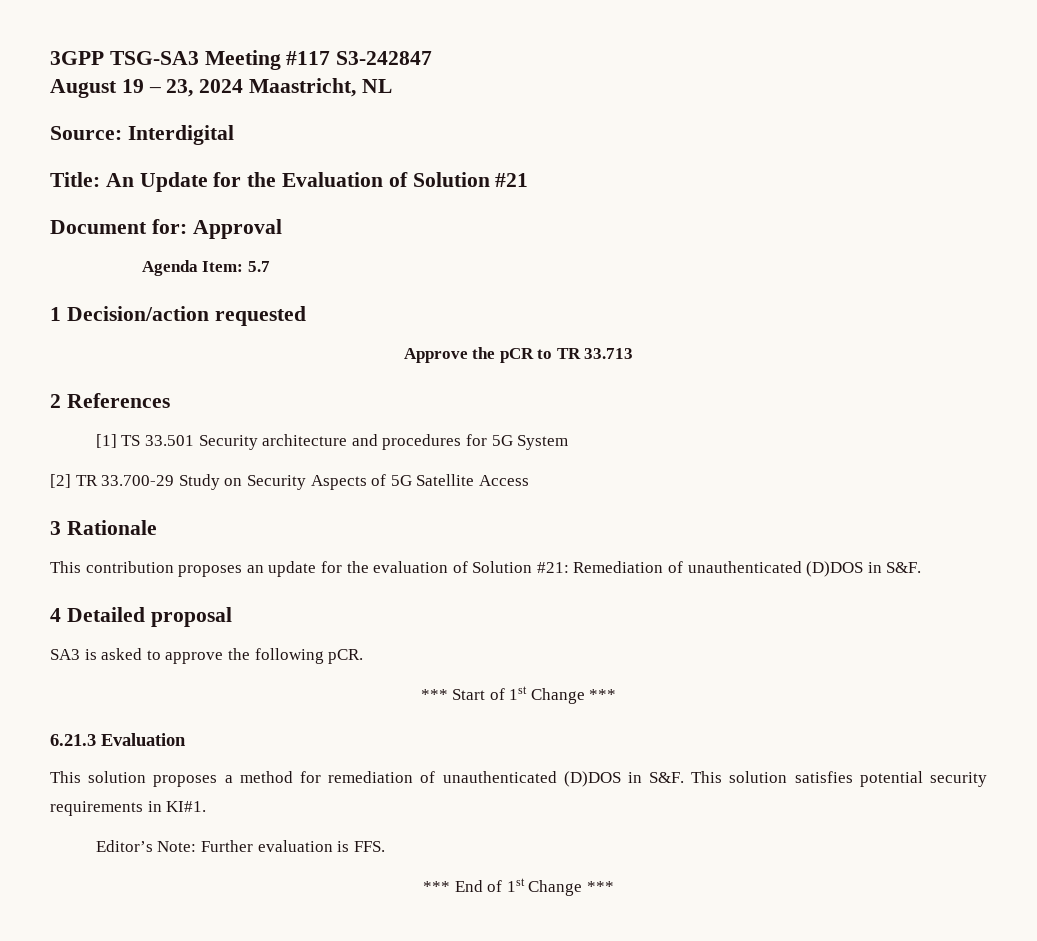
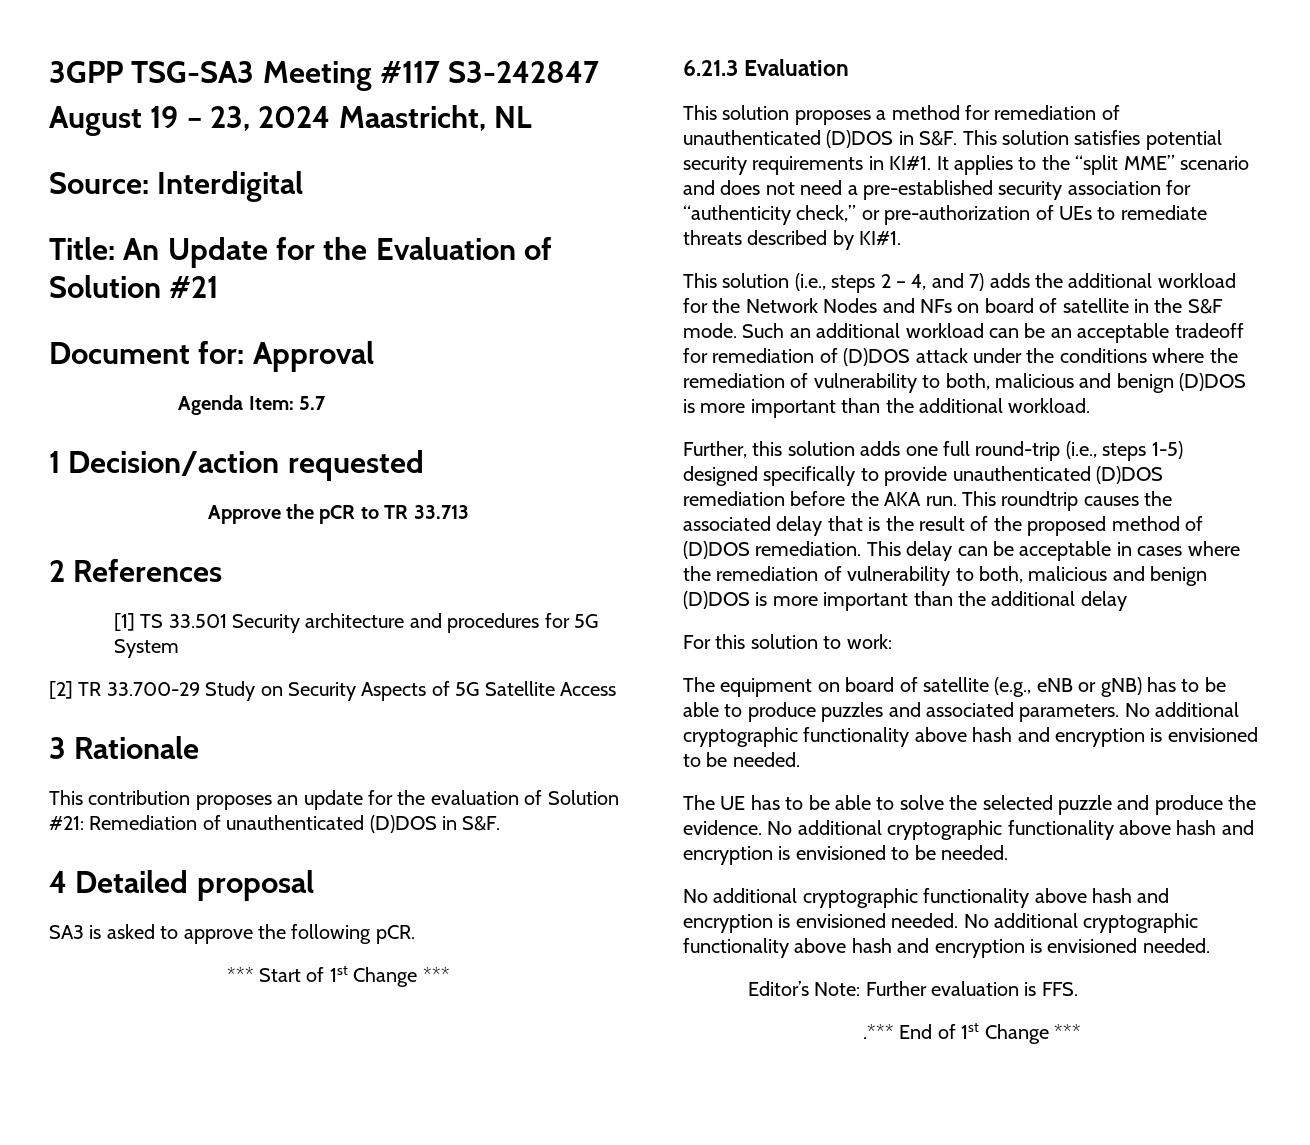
+ It applies to the “split MME” scenario and does not need a pre-established security association for “authenticity check,” or pre-authorization of UEs to remediate threats described by KI#1.
+ This solution (i.e., steps 2 – 4, and 7) adds the additional workload for the Network Nodes and NFs on board of satellite in the S&F mode. Such an additional workload can be an acceptable tradeoff for remediation of (D)DOS attack under the conditions where the remediation of vulnerability to both, malicious and benign (D)DOS is more important than the additional workload.
+ Further, this solution adds one full round-trip (i.e., steps 1-5) designed specifically to provide unauthenticated (D)DOS remediation before the AKA run. This roundtrip causes the associated delay that is the result of the proposed method of (D)DOS remediation. This delay can be acceptable in cases where the remediation of vulnerability to both, malicious and benign (D)DOS is more important than the additional delay
+ For this solution to work:
+ The equipment on board of satellite (e.g., eNB or gNB) has to be able to produce puzzles and associated parameters. No additional cryptographic functionality above hash and encryption is envisioned to be needed.
+ The UE has to be able to solve the selected puzzle and produce the evidence. No additional cryptographic functionality above hash and encryption is envisioned to be needed.
+ No additional cryptographic functionality above hash and encryption is envisioned needed. No additional cryptographic functionality above hash and encryption is envisioned needed.
- *** End of 1st Change ***
+ .*** End of 1st Change ***

